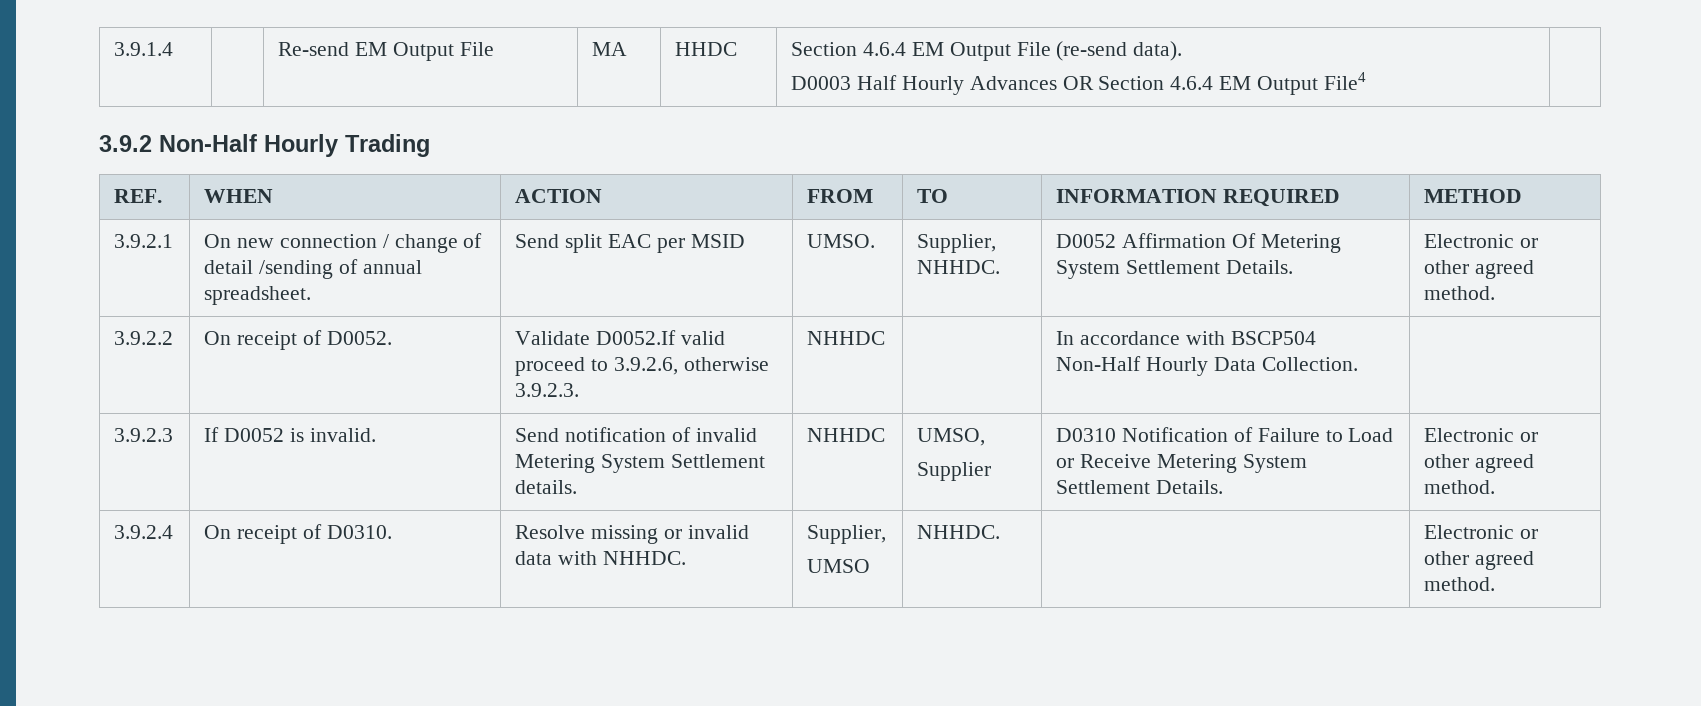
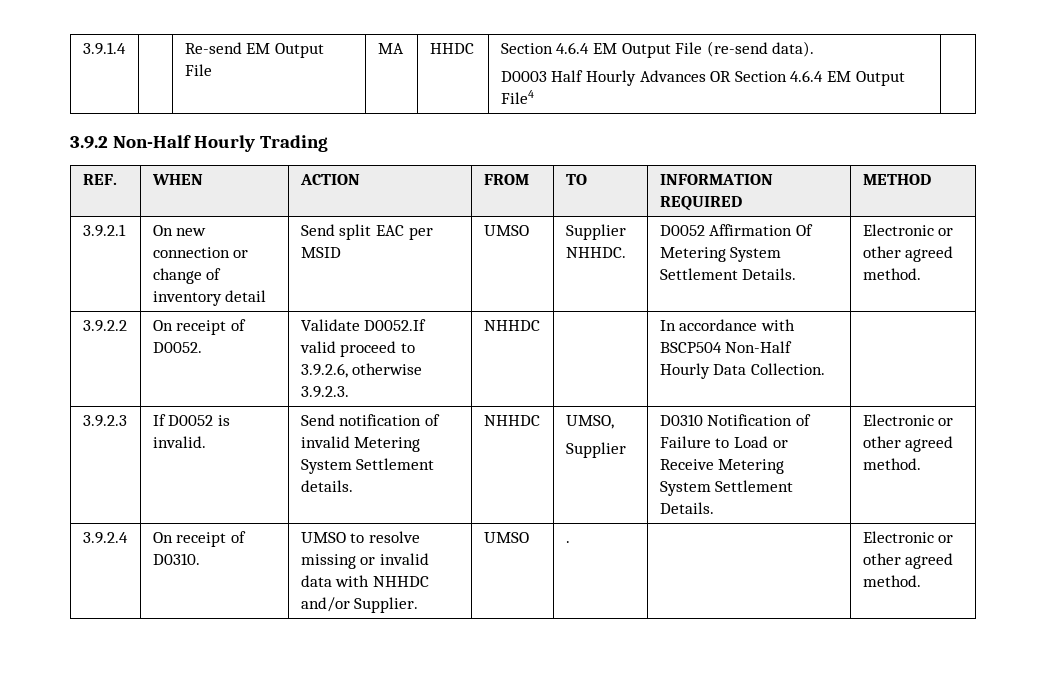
- 3.9.2.1 | On new connection / change of detail /sending of annual spreadsheet. | Send split EAC per MSID | UMSO. | Supplier, NHHDC. | D0052 Affirmation Of Metering System Settlement Details. | Electronic or other agreed method.
+ 3.9.2.1 | On new connection or change of inventory detail | Send split EAC per MSID | UMSO | Supplier NHHDC. | D0052 Affirmation Of Metering System Settlement Details. | Electronic or other agreed method.
- 3.9.2.4 | On receipt of D0310. | Resolve missing or invalid data with NHHDC. | Supplier,
- UMSO | NHHDC. | | Electronic or other agreed method.
+ 3.9.2.4 | On receipt of D0310. | UMSO to resolve missing or invalid data with NHHDC and/or Supplier. | UMSO | . | | Electronic or other agreed method.

